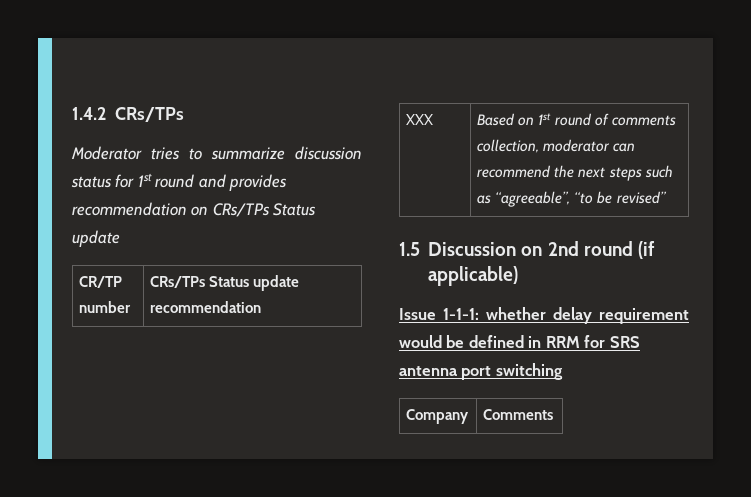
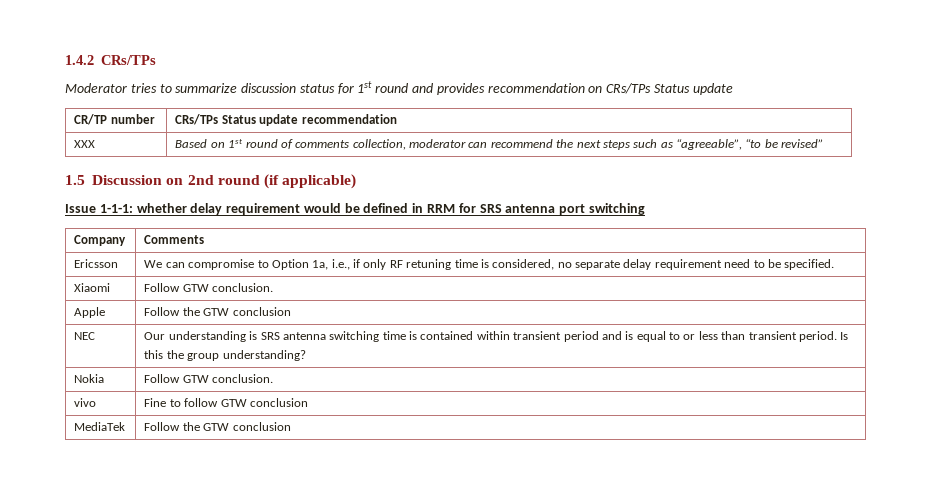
+ Ericsson | We can compromise to Option 1a, i.e., if only RF retuning time is considered, no separate delay requirement need to be specified.
+ Xiaomi | Follow GTW conclusion.
+ Apple | Follow the GTW conclusion
+ NEC | Our understanding is SRS antenna switching time is contained within transient period and is equal to or less than transient period. Is this the group understanding?
+ Nokia | Follow GTW conclusion.
+ vivo | Fine to follow GTW conclusion
+ MediaTek | Follow the GTW conclusion

